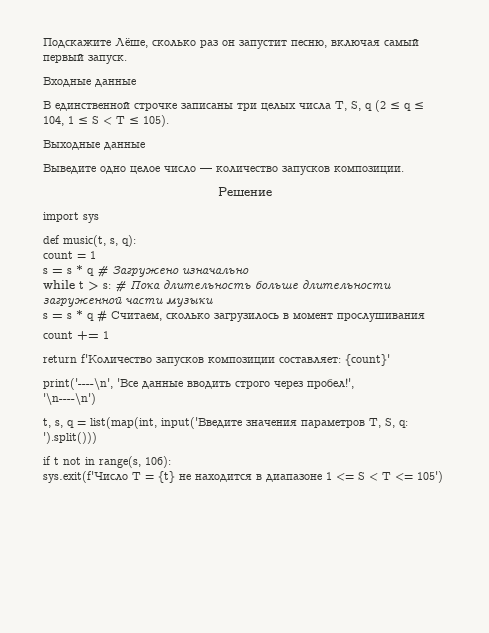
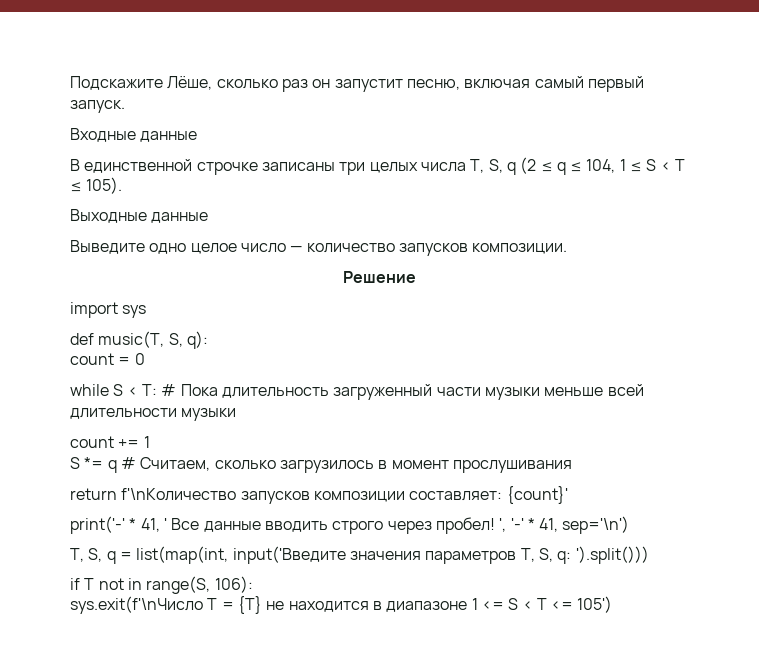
- def music(t, s, q):
+ def music(T, S, q):
- count = 1
- s = s * q # Загружено изначально
- while t > s: # Пока длительность больше длительности загруженной части музыки
- s = s * q # Считаем, сколько загрузилось в момент прослушивания
+ count = 0
+ while S < T: # Пока длительность загруженный части музыки меньше всей длительности музыки
+ count += 1
+ S *= q # Считаем, сколько загрузилось в момент прослушивания
- count += 1
- return f'Количество запусков композиции составляет: {count}'
+ return f'\nКоличество запусков композиции составляет: {count}'
- print('----\n', 'Все данные вводить строго через пробел!',
- '\n----\n')
- t, s, q = list(map(int, input('Введите значения параметров T, S, q: ').split()))
+ print('-' * 41, ' Все данные вводить строго через пробел! ', '-' * 41, sep='\n')
+ T, S, q = list(map(int, input('Введите значения параметров T, S, q: ').split()))
- if t not in range(s, 106):
+ if T not in range(S, 106):
- sys.exit(f'Число T = {t} не находится в диапазоне 1 <= S < T <= 105')
+ sys.exit(f'\nЧисло T = {T} не находится в диапазоне 1 <= S < T <= 105')

